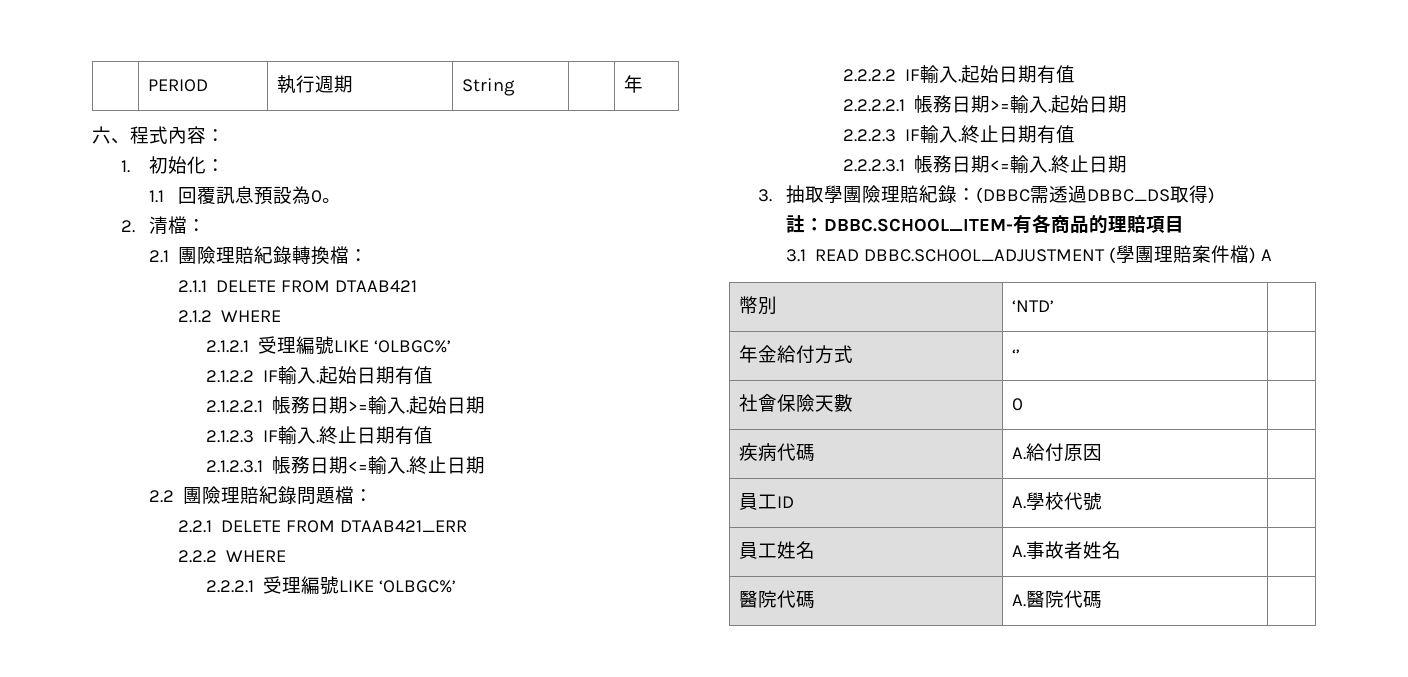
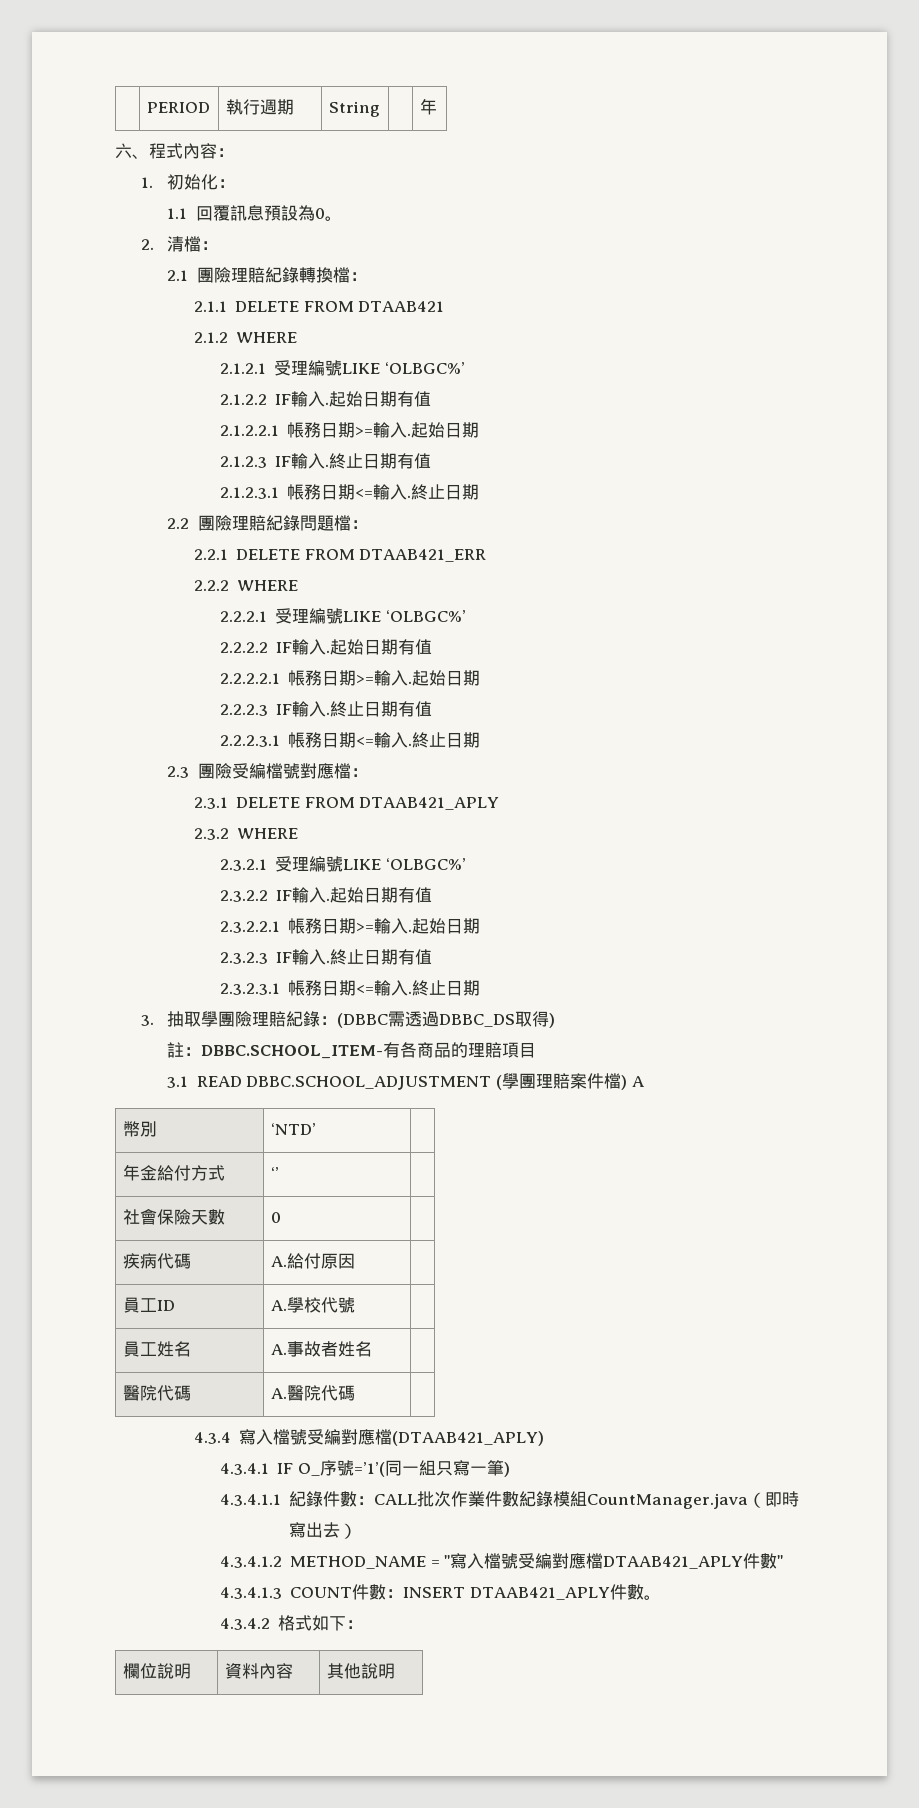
+ 2.3團險受編檔號對應檔：
+ 2.3.1 DELETE FROM DTAAB421_APLY
+ 2.3.2 WHERE
+ 2.3.2.1受理編號LIKE ‘OLBGC%’
+ 2.3.2.2 IF輸入.起始日期有值
+ 2.3.2.2.1帳務日期>=輸入.起始日期
+ 2.3.2.3 IF輸入.終止日期有值
+ 2.3.2.3.1帳務日期<=輸入.終止日期
+ 4.3.4寫入檔號受編對應檔(DTAAB421_APLY)
+ 4.3.4.1 IF O_序號=’1’(同一組只寫一筆)
+ 4.3.4.1.1紀錄件數：CALL批次作業件數紀錄模組CountManager.java（即時寫出去）
+ 4.3.4.1.2 METHOD_NAME = "寫入檔號受編對應檔DTAAB421_APLY件數"
+ 4.3.4.1.3 COUNT件數：INSERT DTAAB421_APLY件數。
+ 4.3.4.2格式如下：
+ 欄位說明 | 資料內容 | 其他說明

